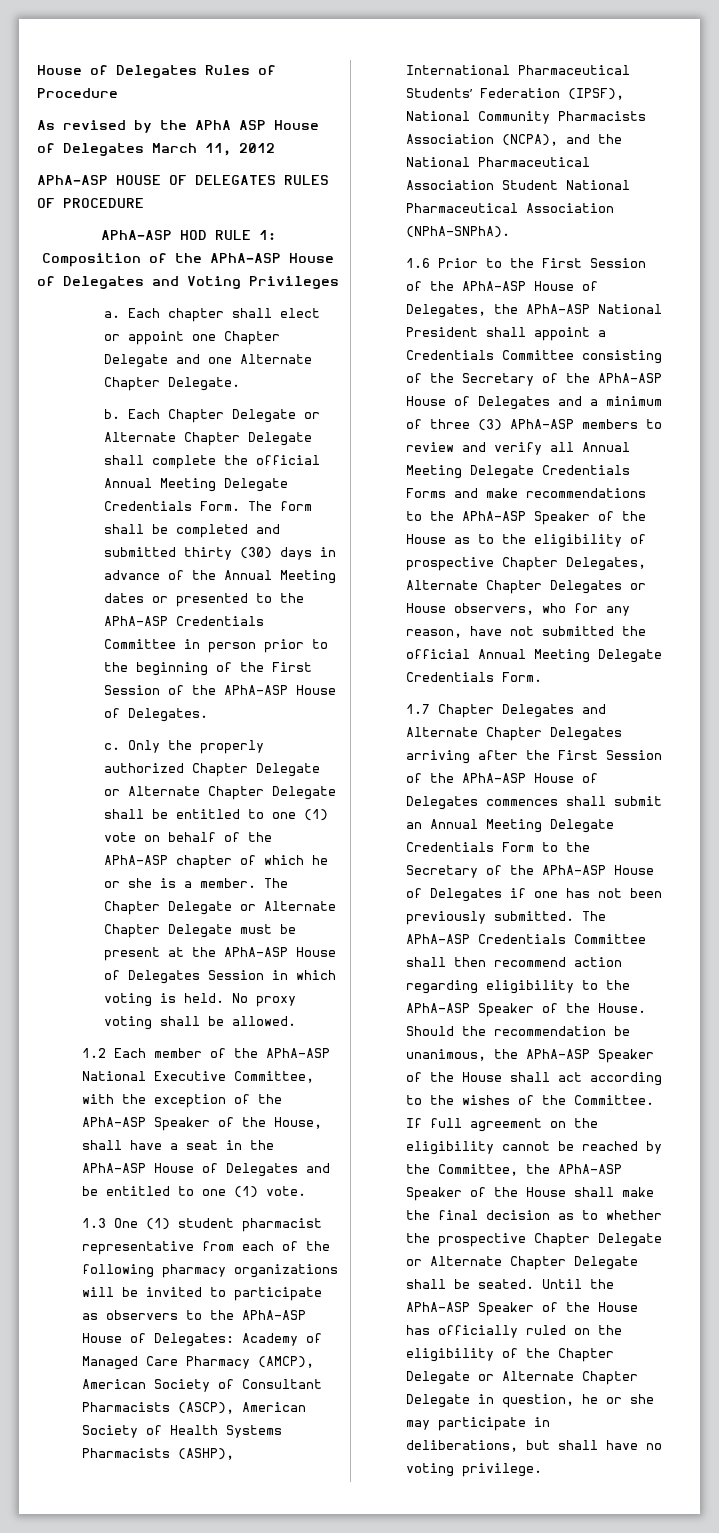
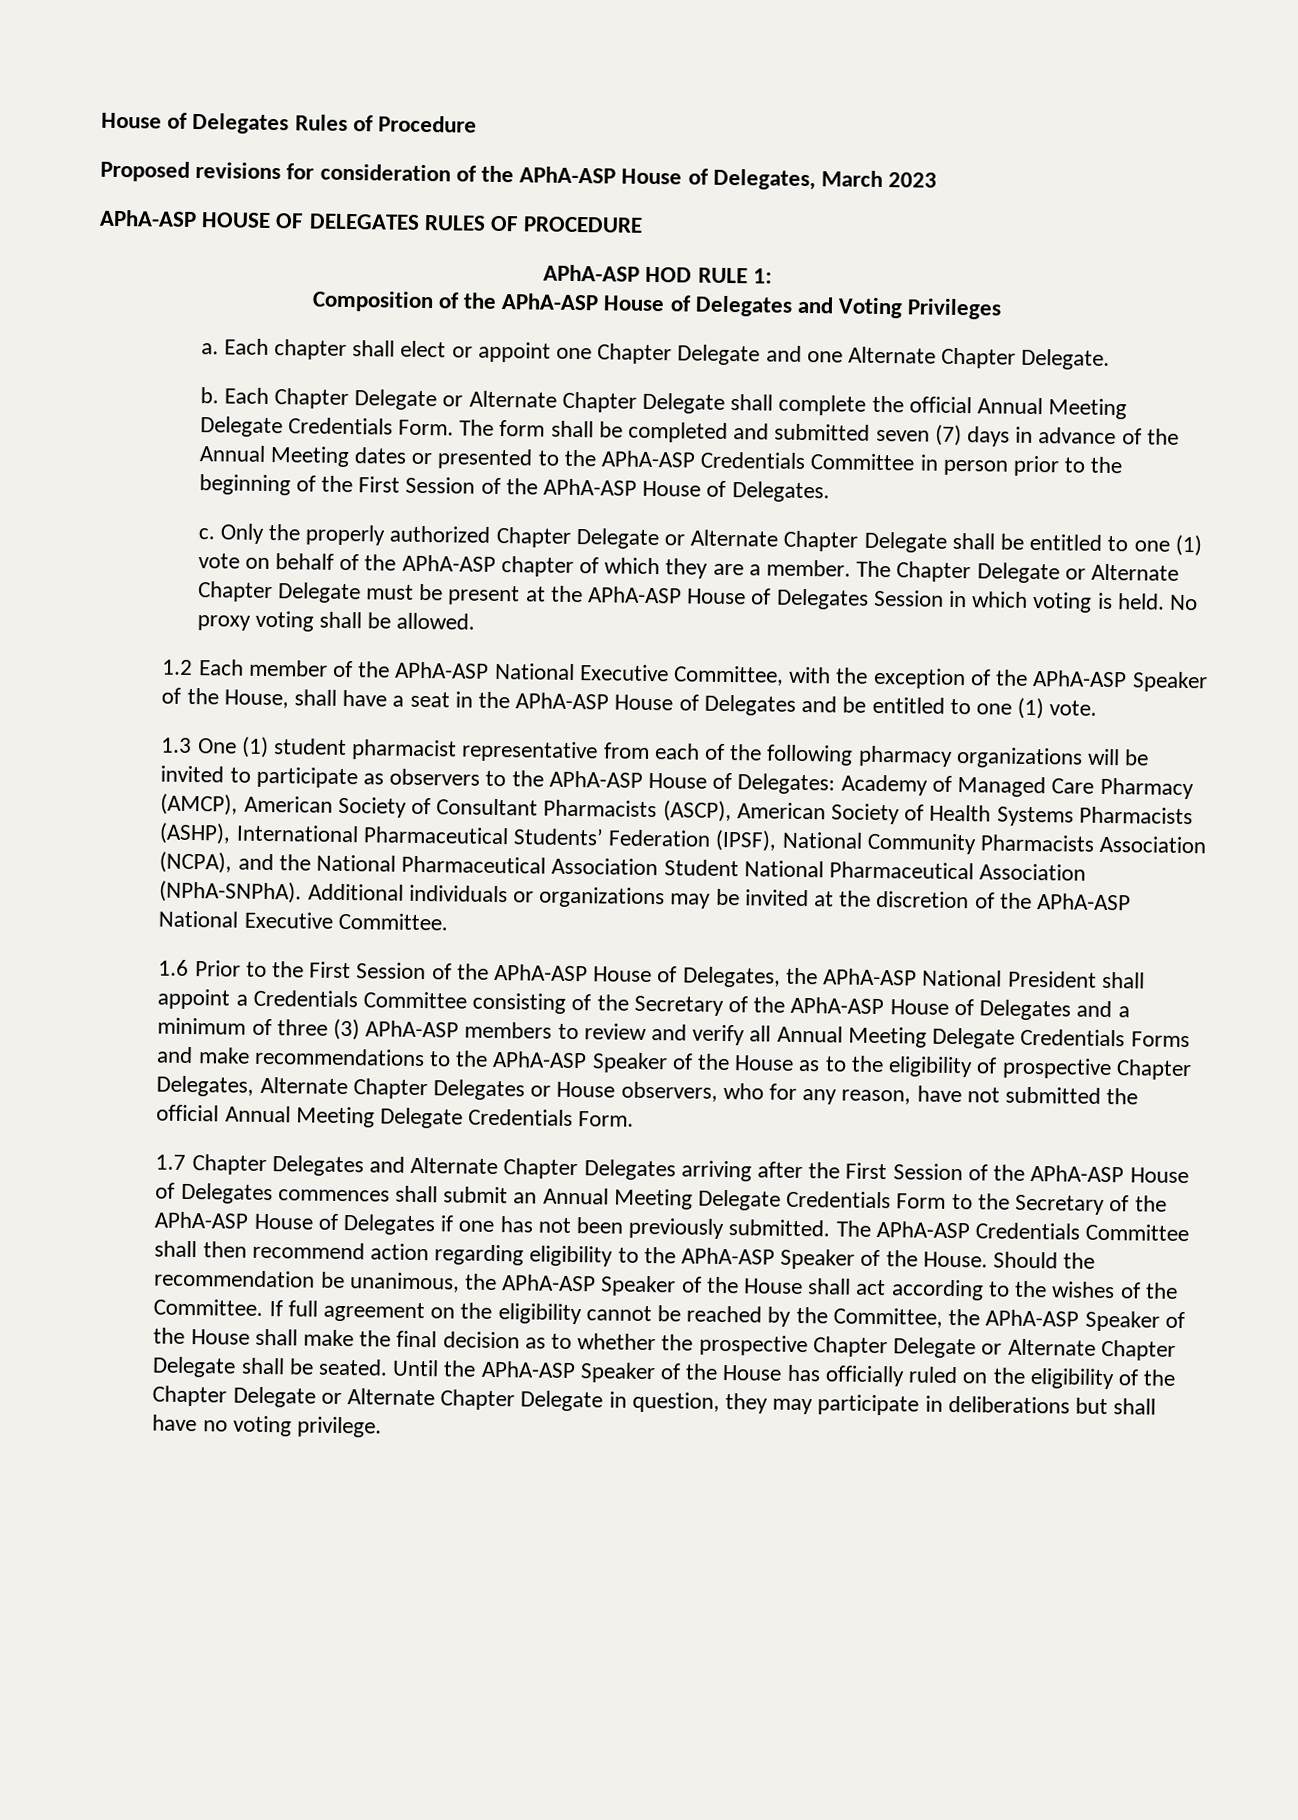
- As revised by the APhA ASP House of Delegates March 11, 2012
+ Proposed revisions for consideration of the APhA-ASP House of Delegates, March 2023
- The form shall be completed and submitted thirty (30) days in advance of the Annual Meeting dates or presented to the APhA-ASP Credentials Committee in person prior to the beginning of the First Session of the APhA-ASP House of Delegates.
+ The form shall be completed and submitted seven (7) days in advance of the Annual Meeting dates or presented to the APhA-ASP Credentials Committee in person prior to the beginning of the First Session of the APhA-ASP House of Delegates.
- Only the properly authorized Chapter Delegate or Alternate Chapter Delegate shall be entitled to one (1) vote on behalf of the APhA-ASP chapter of which he or she is a member.
+ Only the properly authorized Chapter Delegate or Alternate Chapter Delegate shall be entitled to one (1) vote on behalf of the APhA-ASP chapter of which they are a member.
+ Additional individuals or organizations may be invited at the discretion of the APhA-ASP National Executive Committee.
- Until the APhA-ASP Speaker of the House has officially ruled on the eligibility of the Chapter Delegate or Alternate Chapter Delegate in question, he or she may participate in deliberations, but shall have no voting privilege.
+ Until the APhA-ASP Speaker of the House has officially ruled on the eligibility of the Chapter Delegate or Alternate Chapter Delegate in question, they may participate in deliberations but shall have no voting privilege.

